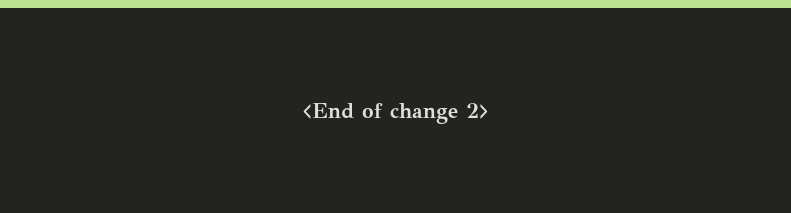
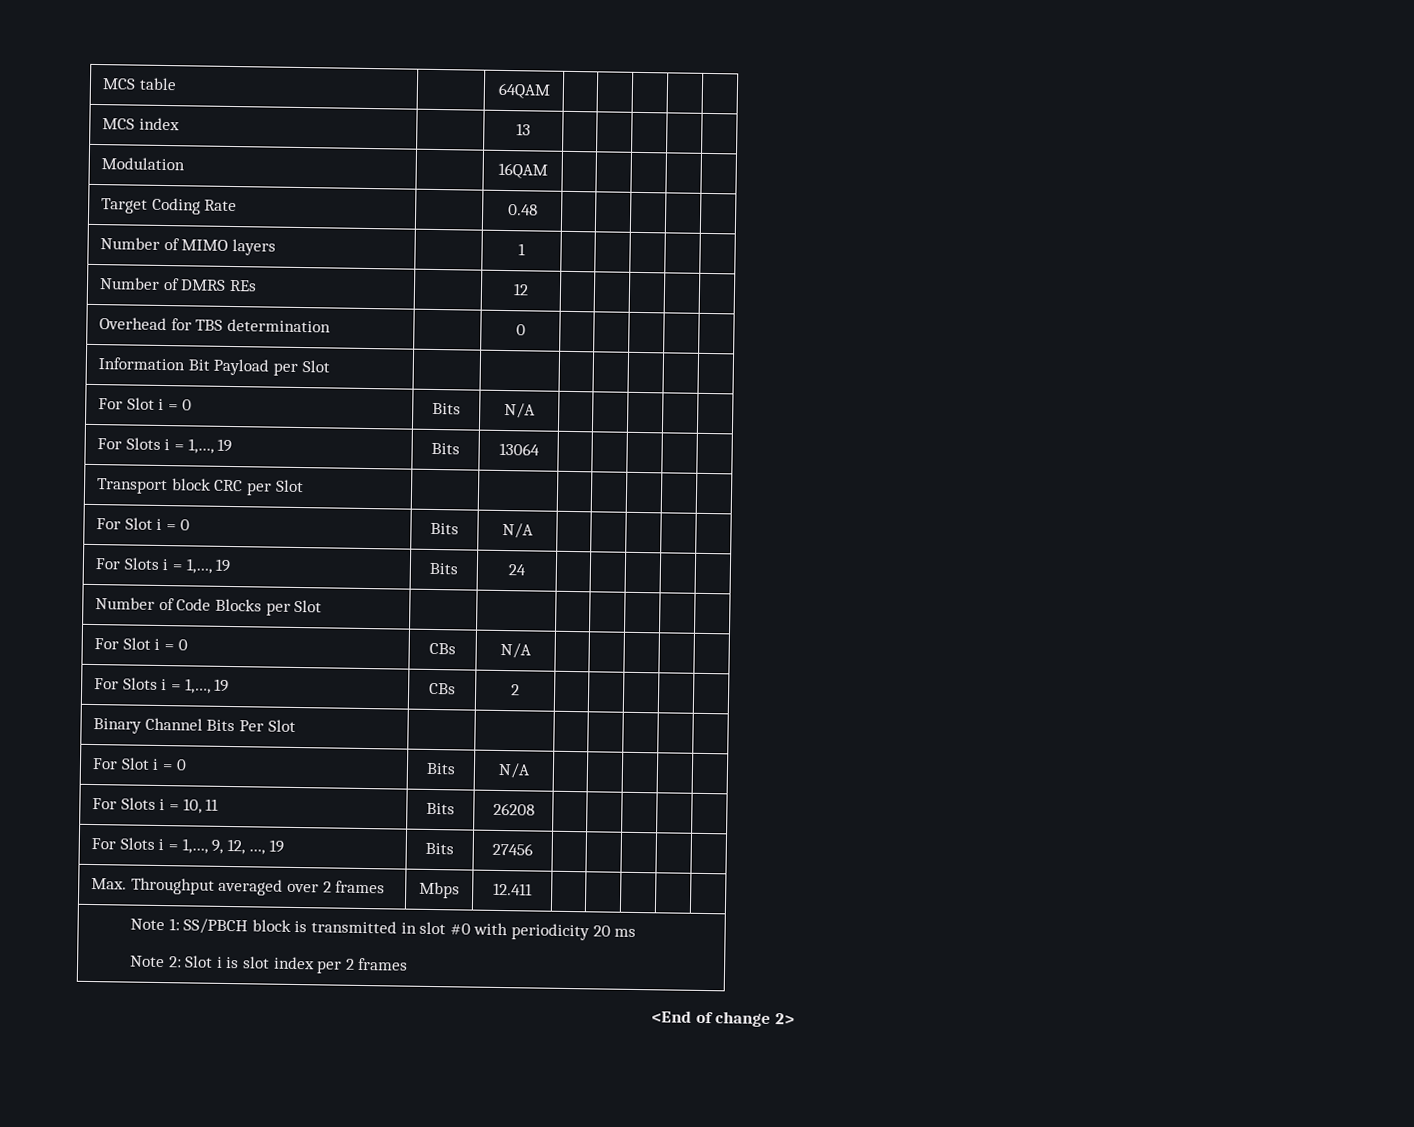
+ MCS table | | 64QAM | | | | |
+ MCS index | | 13 | | | | |
+ Modulation | | 16QAM | | | | |
+ Target Coding Rate | | 0.48 | | | | |
+ Number of MIMO layers | | 1 | | | | |
+ Number of DMRS REs | | 12 | | | | |
+ Overhead for TBS determination | | 0 | | | | |
+ Information Bit Payload per Slot | | | | | | |
+ For Slot i = 0 | Bits | N/A | | | | |
+ For Slots i = 1,…, 19 | Bits | 13064 | | | | |
+ Transport block CRC per Slot | | | | | | |
+ For Slot i = 0 | Bits | N/A | | | | |
+ For Slots i = 1,…, 19 | Bits | 24 | | | | |
+ Number of Code Blocks per Slot | | | | | | |
+ For Slot i = 0 | CBs | N/A | | | | |
+ For Slots i = 1,…, 19 | CBs | 2 | | | | |
+ Binary Channel Bits Per Slot | | | | | | |
+ For Slot i = 0 | Bits | N/A | | | | |
+ For Slots i = 10, 11 | Bits | 26208 | | | | |
+ For Slots i = 1,…, 9, 12, …, 19 | Bits | 27456 | | | | |
+ Max. Throughput averaged over 2 frames | Mbps | 12.411 | | | | |
+ Note 1: SS/PBCH block is transmitted in slot #0 with periodicity 20 ms
+ Note 2: Slot i is slot index per 2 frames

